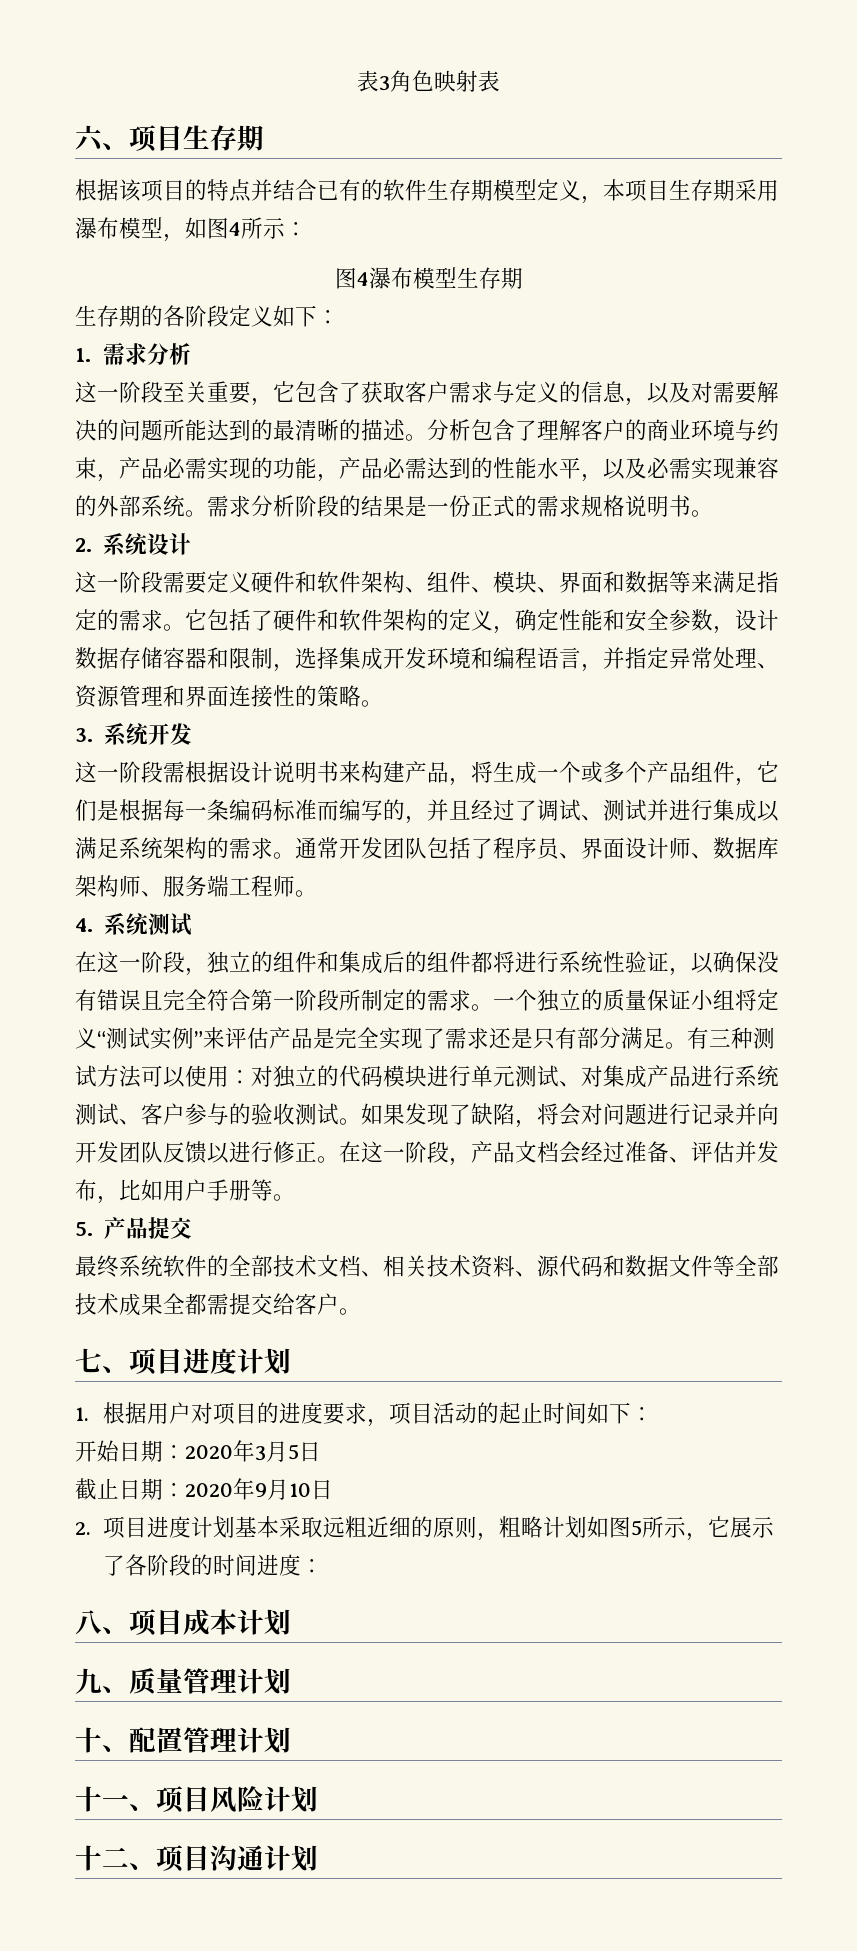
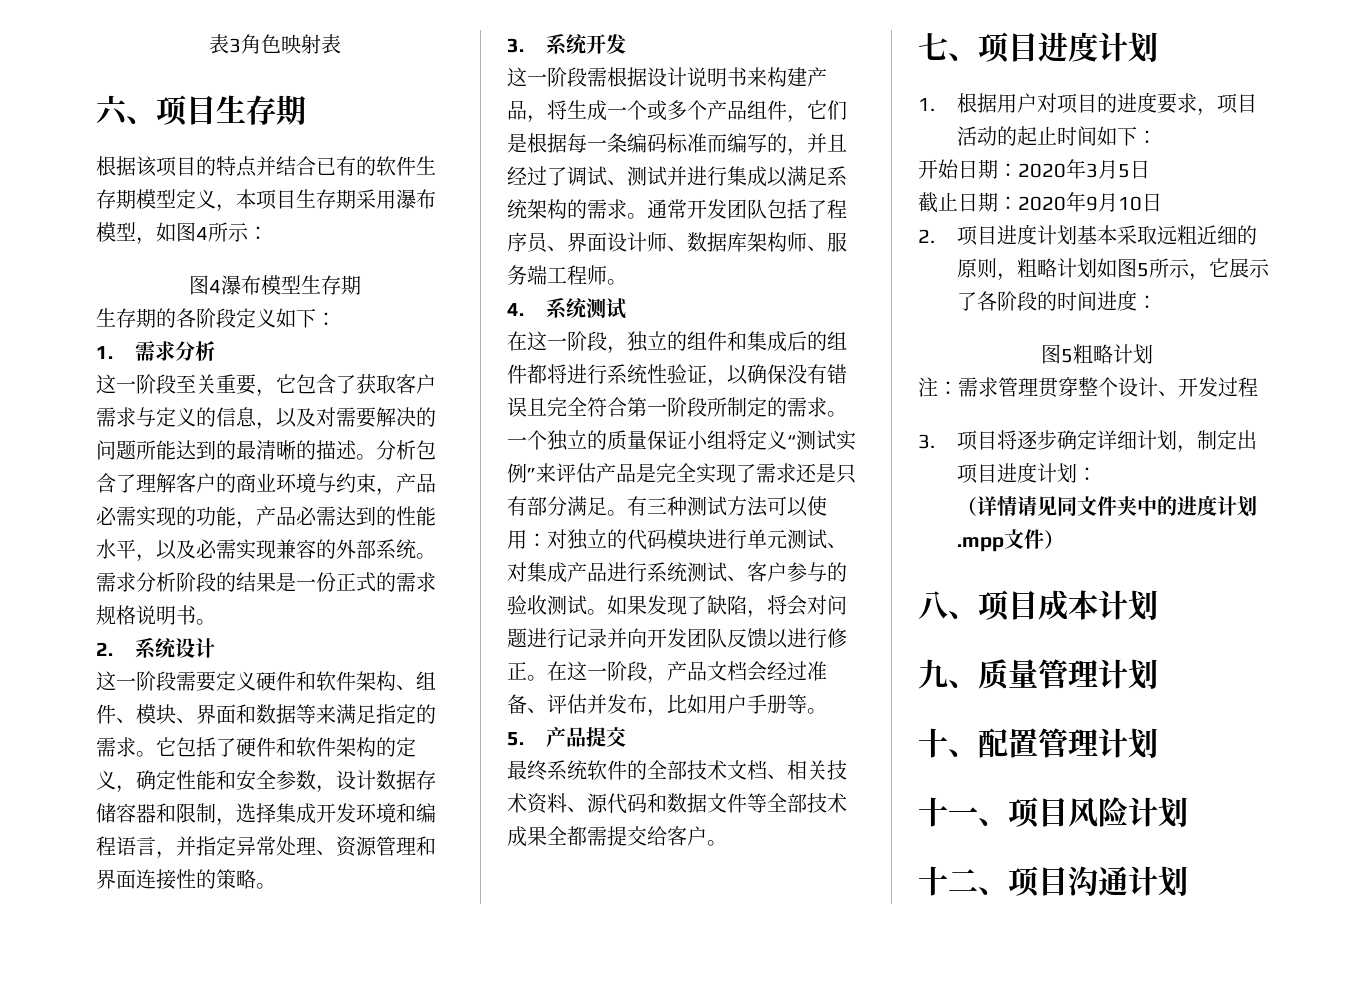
+ 图5粗略计划
+ 注：需求管理贯穿整个设计、开发过程
+ 3.项目将逐步确定详细计划，制定出项目进度计划：
+ （详情请见同文件夹中的进度计划.mpp文件）

